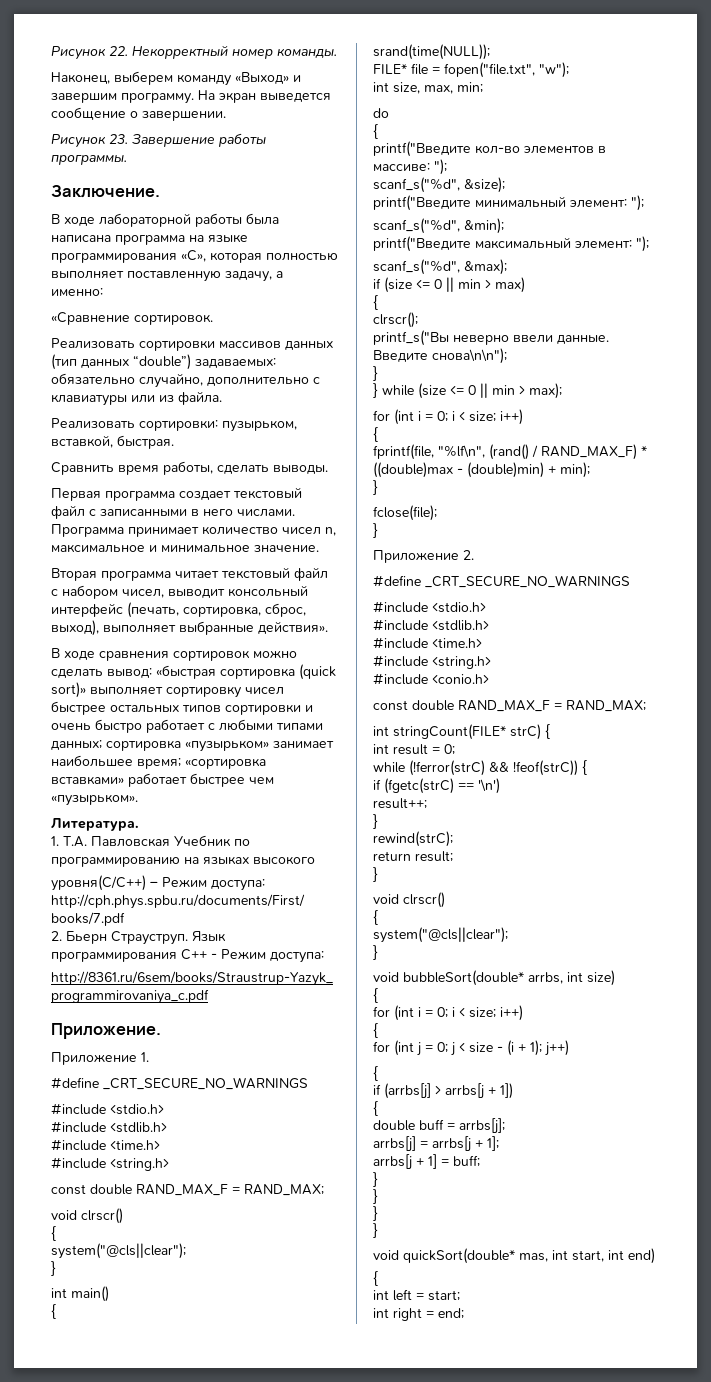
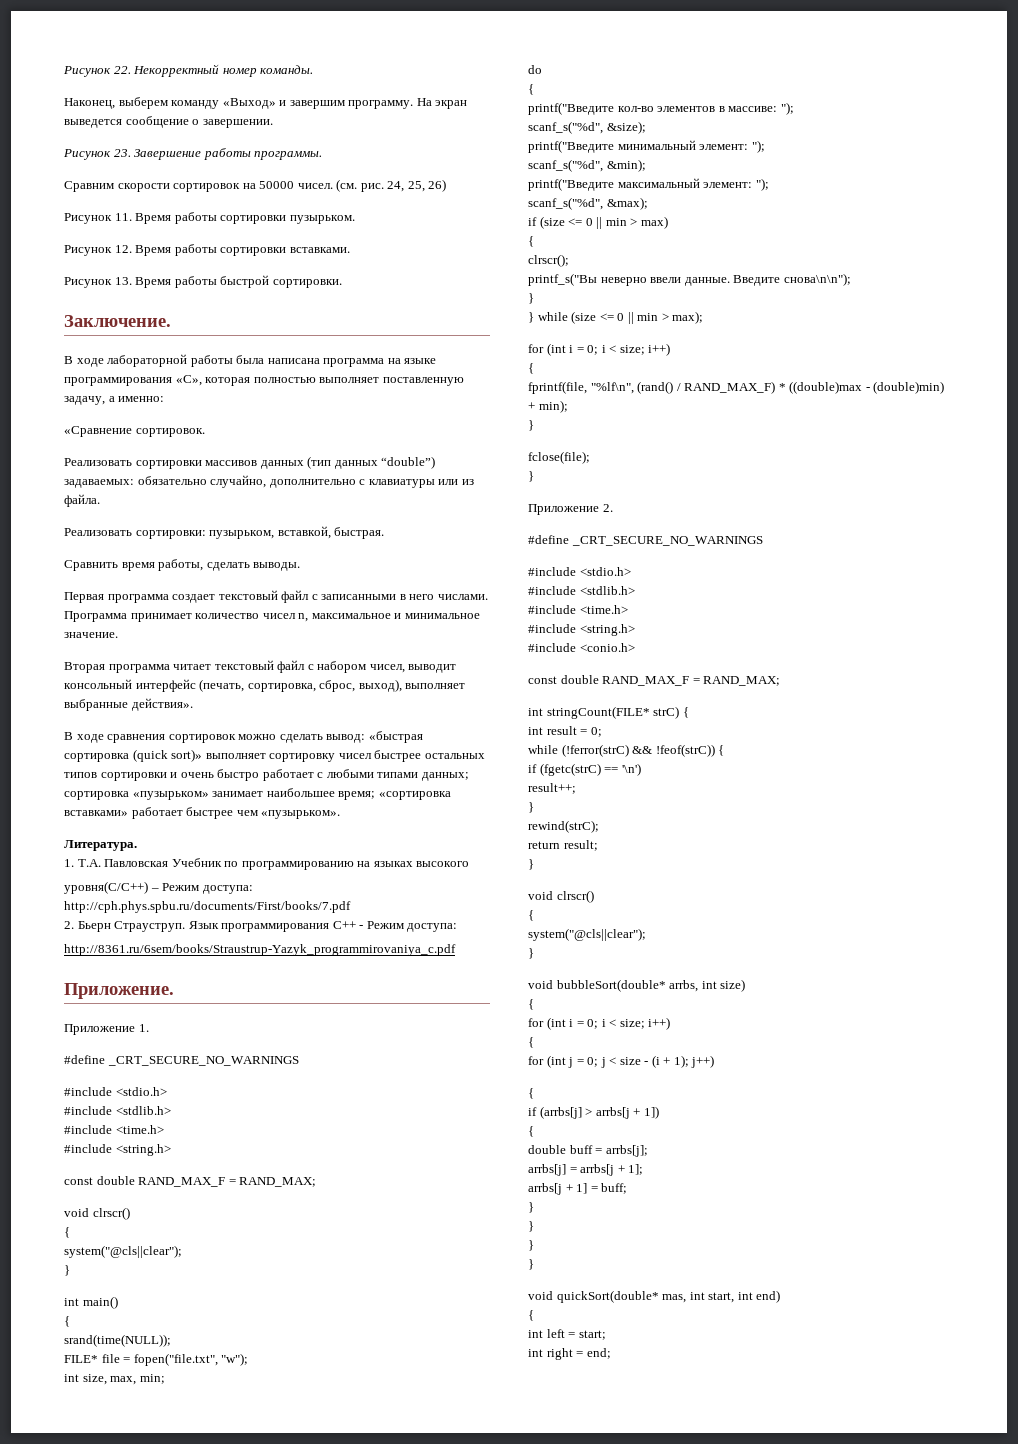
+ Сравним скорости сортировок на 50000 чисел. (см. рис. 24, 25, 26)
+ Рисунок 11. Время работы сортировки пузырьком.
+ Рисунок 12. Время работы сортировки вставками.
+ Рисунок 13. Время работы быстрой сортировки.

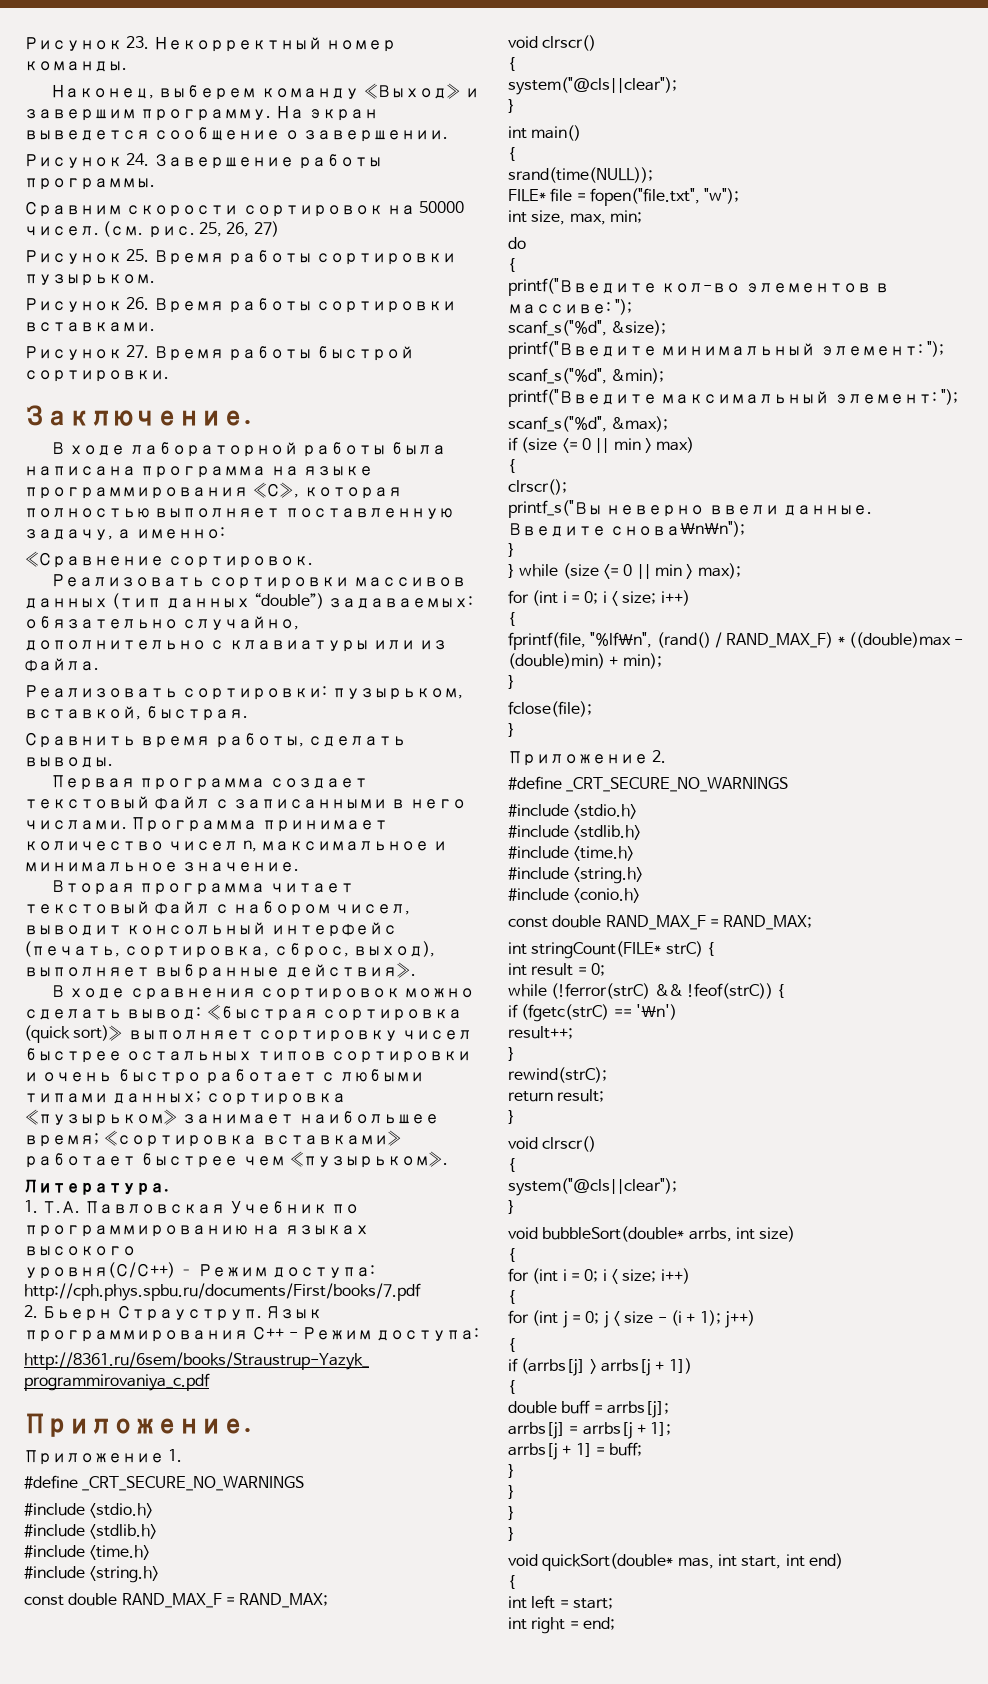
- Рисунок 22. Некорректный номер команды.
+ Рисунок 23. Некорректный номер команды.
- Рисунок 23. Завершение работы программы.
+ Рисунок 24. Завершение работы программы.
- 24, 25, 26)
- Рисунок 11. Время работы сортировки пузырьком.
+ 25, 26, 27)
+ Рисунок 25. Время работы сортировки пузырьком.
- Рисунок 12. Время работы сортировки вставками.
+ Рисунок 26. Время работы сортировки вставками.
- Рисунок 13. Время работы быстрой сортировки.
+ Рисунок 27. Время работы быстрой сортировки.

